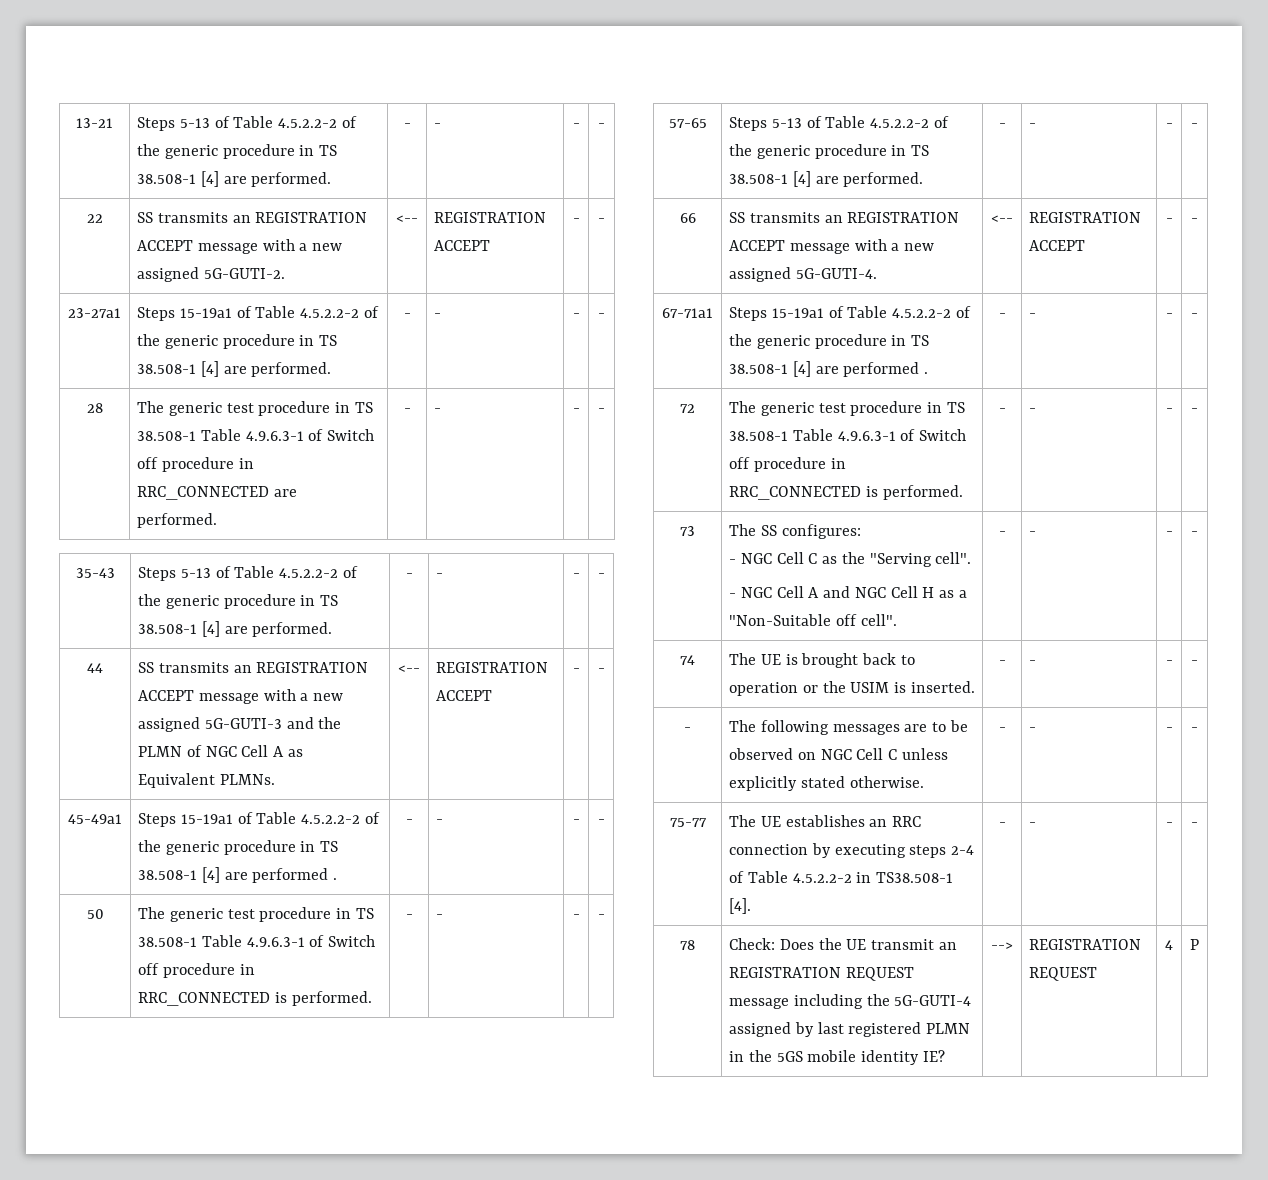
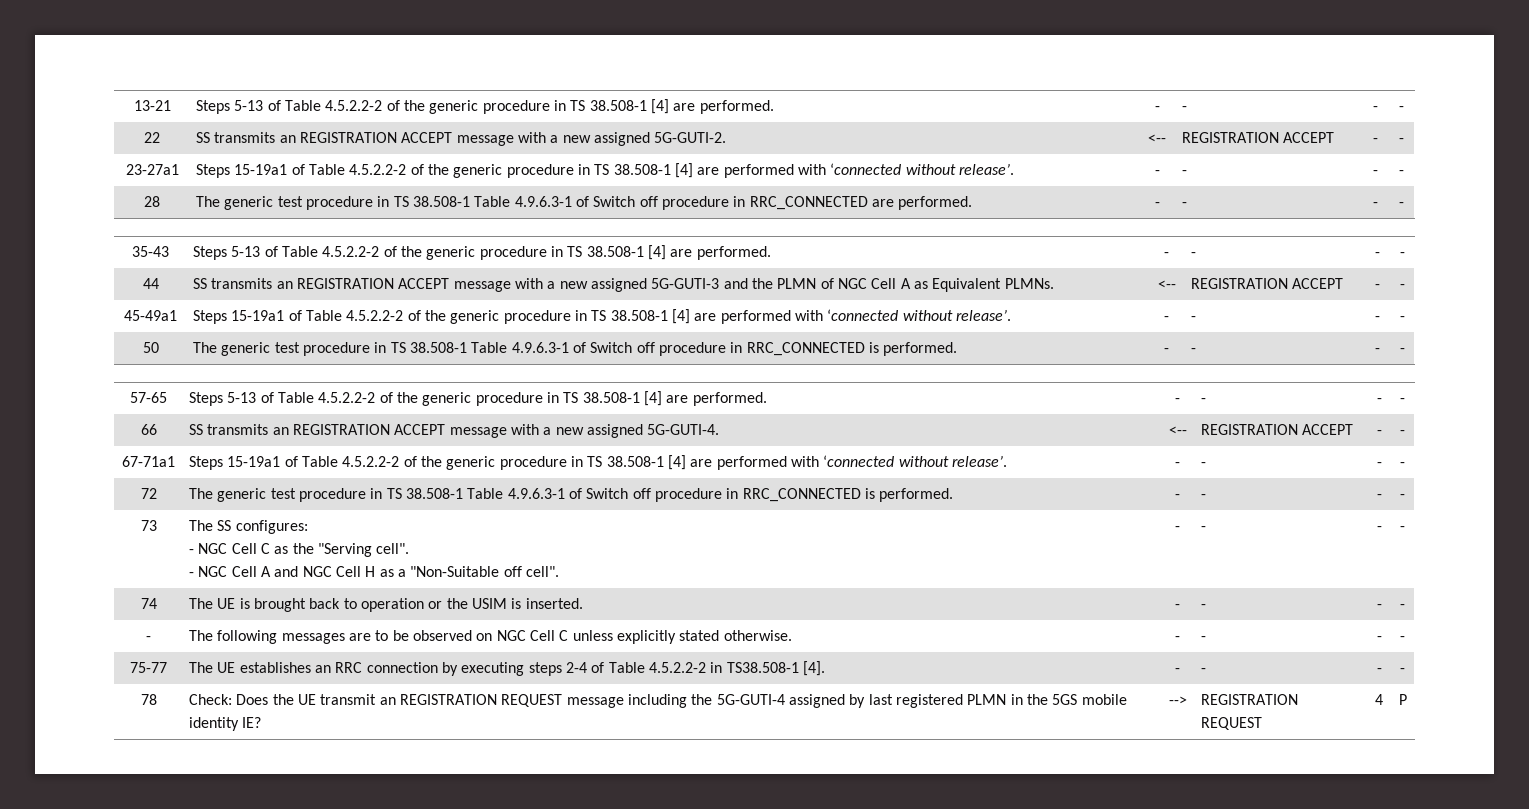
- 23-27a1 | Steps 15-19a1 of Table 4.5.2.2-2 of the generic procedure in TS 38.508-1 [4] are performed. | - | - | - | -
+ 23-27a1 | Steps 15-19a1 of Table 4.5.2.2-2 of the generic procedure in TS 38.508-1 [4] are performed with ‘connected without release’. | - | - | - | -
- 45-49a1 | Steps 15-19a1 of Table 4.5.2.2-2 of the generic procedure in TS 38.508-1 [4] are performed . | - | - | - | -
+ 45-49a1 | Steps 15-19a1 of Table 4.5.2.2-2 of the generic procedure in TS 38.508-1 [4] are performed with ‘connected without release’. | - | - | - | -
- 67-71a1 | Steps 15-19a1 of Table 4.5.2.2-2 of the generic procedure in TS 38.508-1 [4] are performed . | - | - | - | -
+ 67-71a1 | Steps 15-19a1 of Table 4.5.2.2-2 of the generic procedure in TS 38.508-1 [4] are performed with ‘connected without release’. | - | - | - | -

